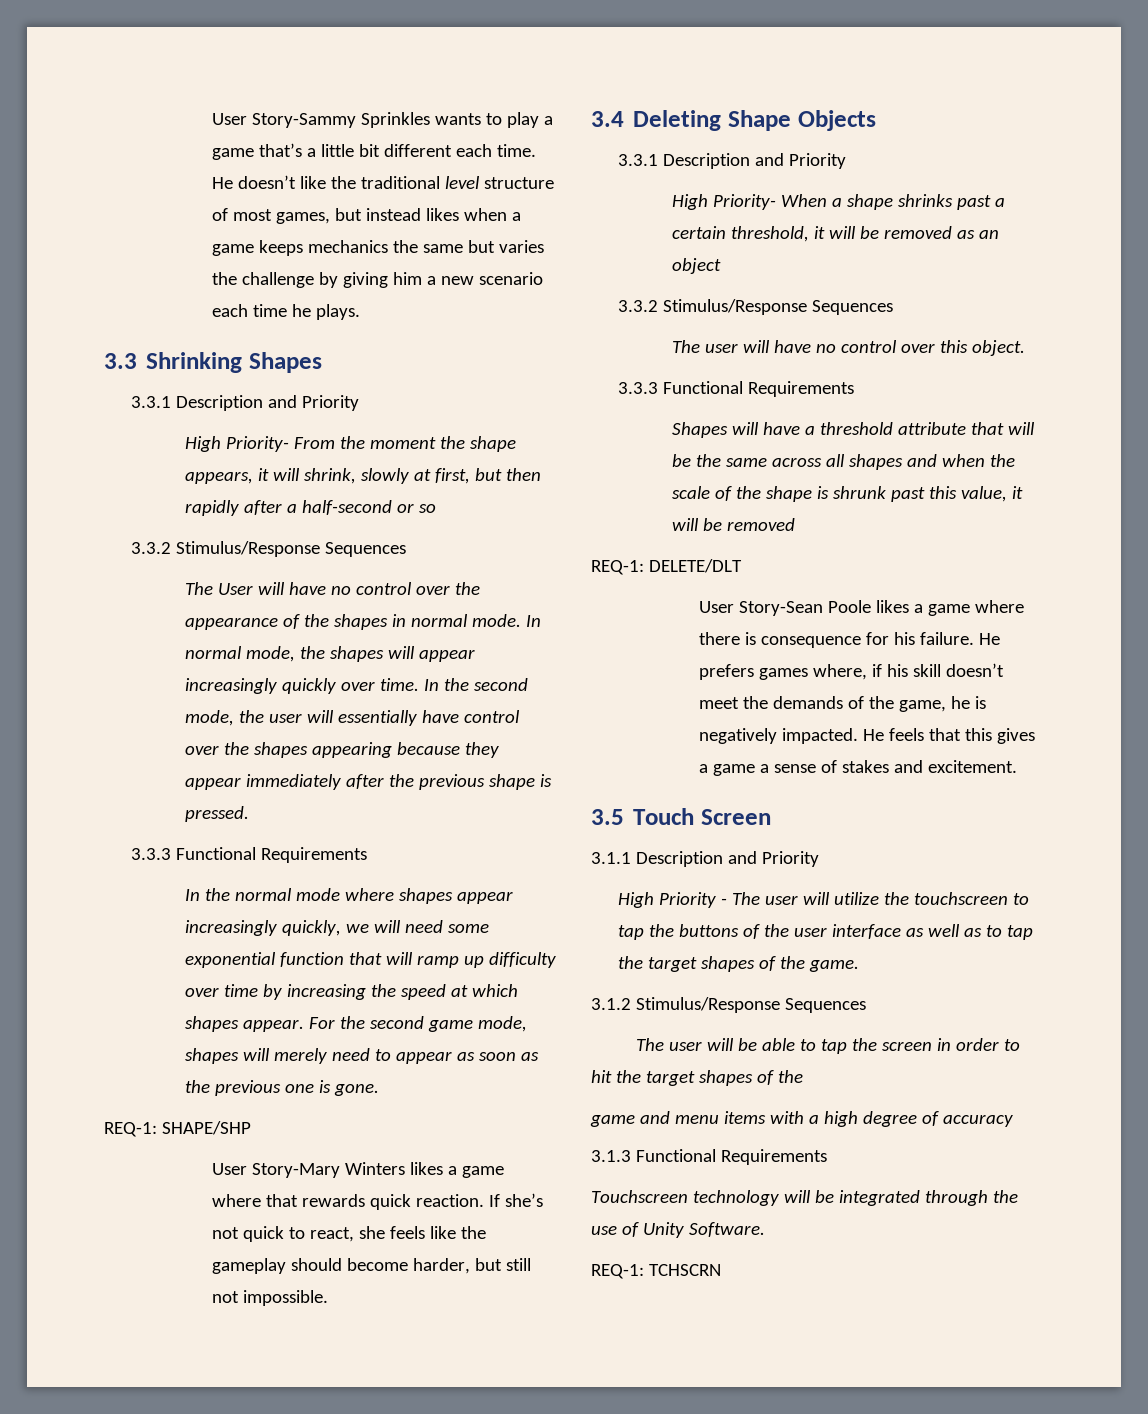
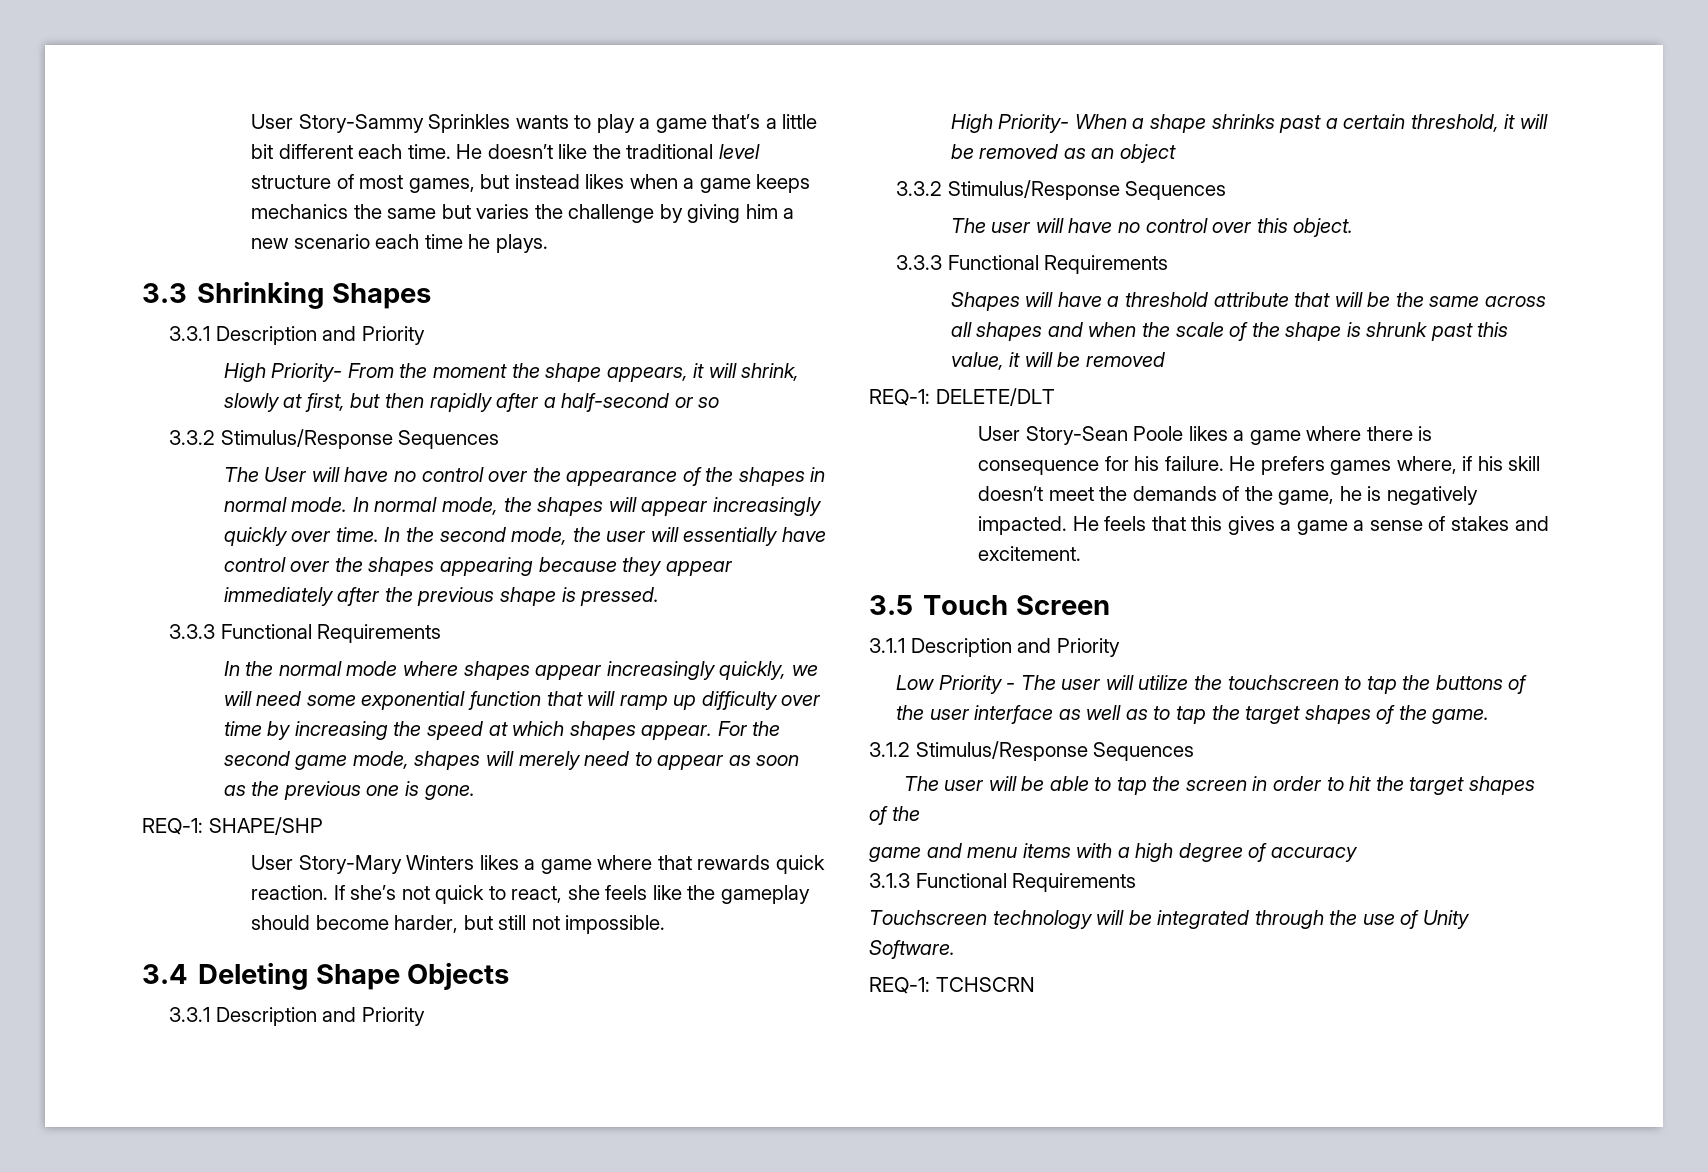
- High Priority - The user will utilize the touchscreen to tap the buttons of the user interface as well as to tap the target shapes of the game.
+ Low Priority - The user will utilize the touchscreen to tap the buttons of the user interface as well as to tap the target shapes of the game.

